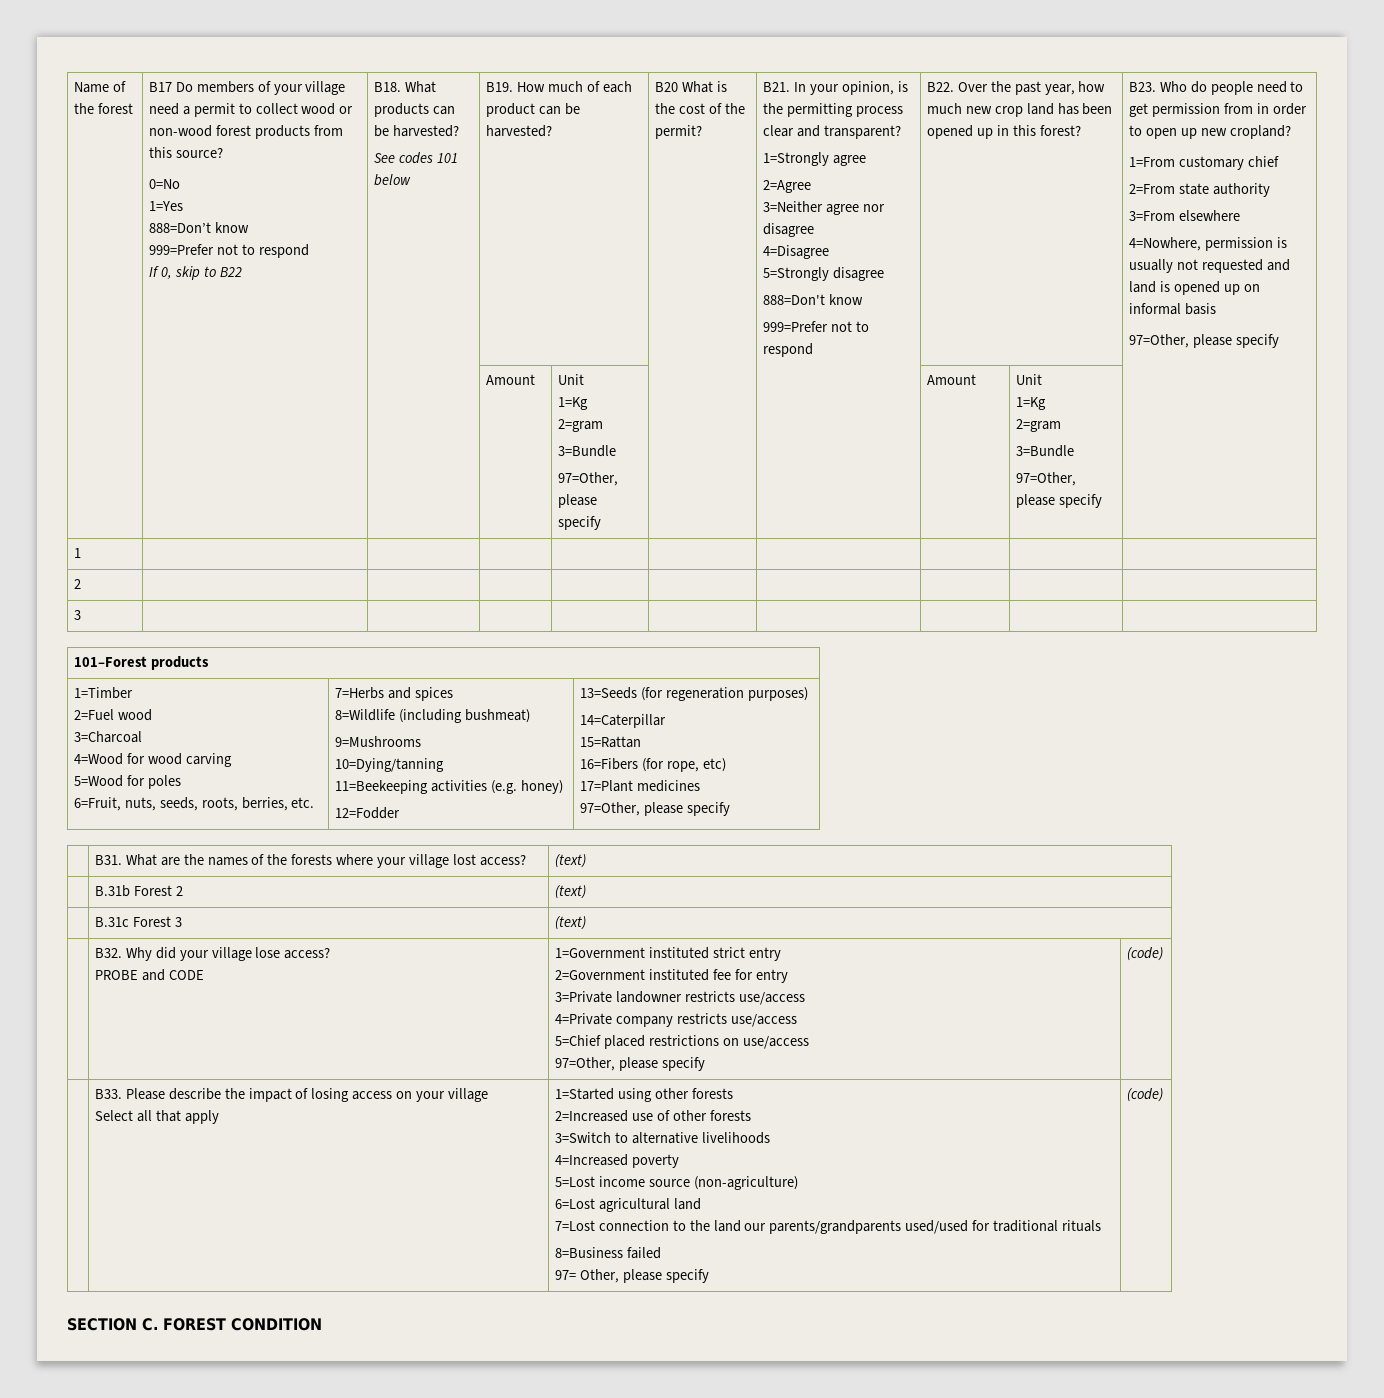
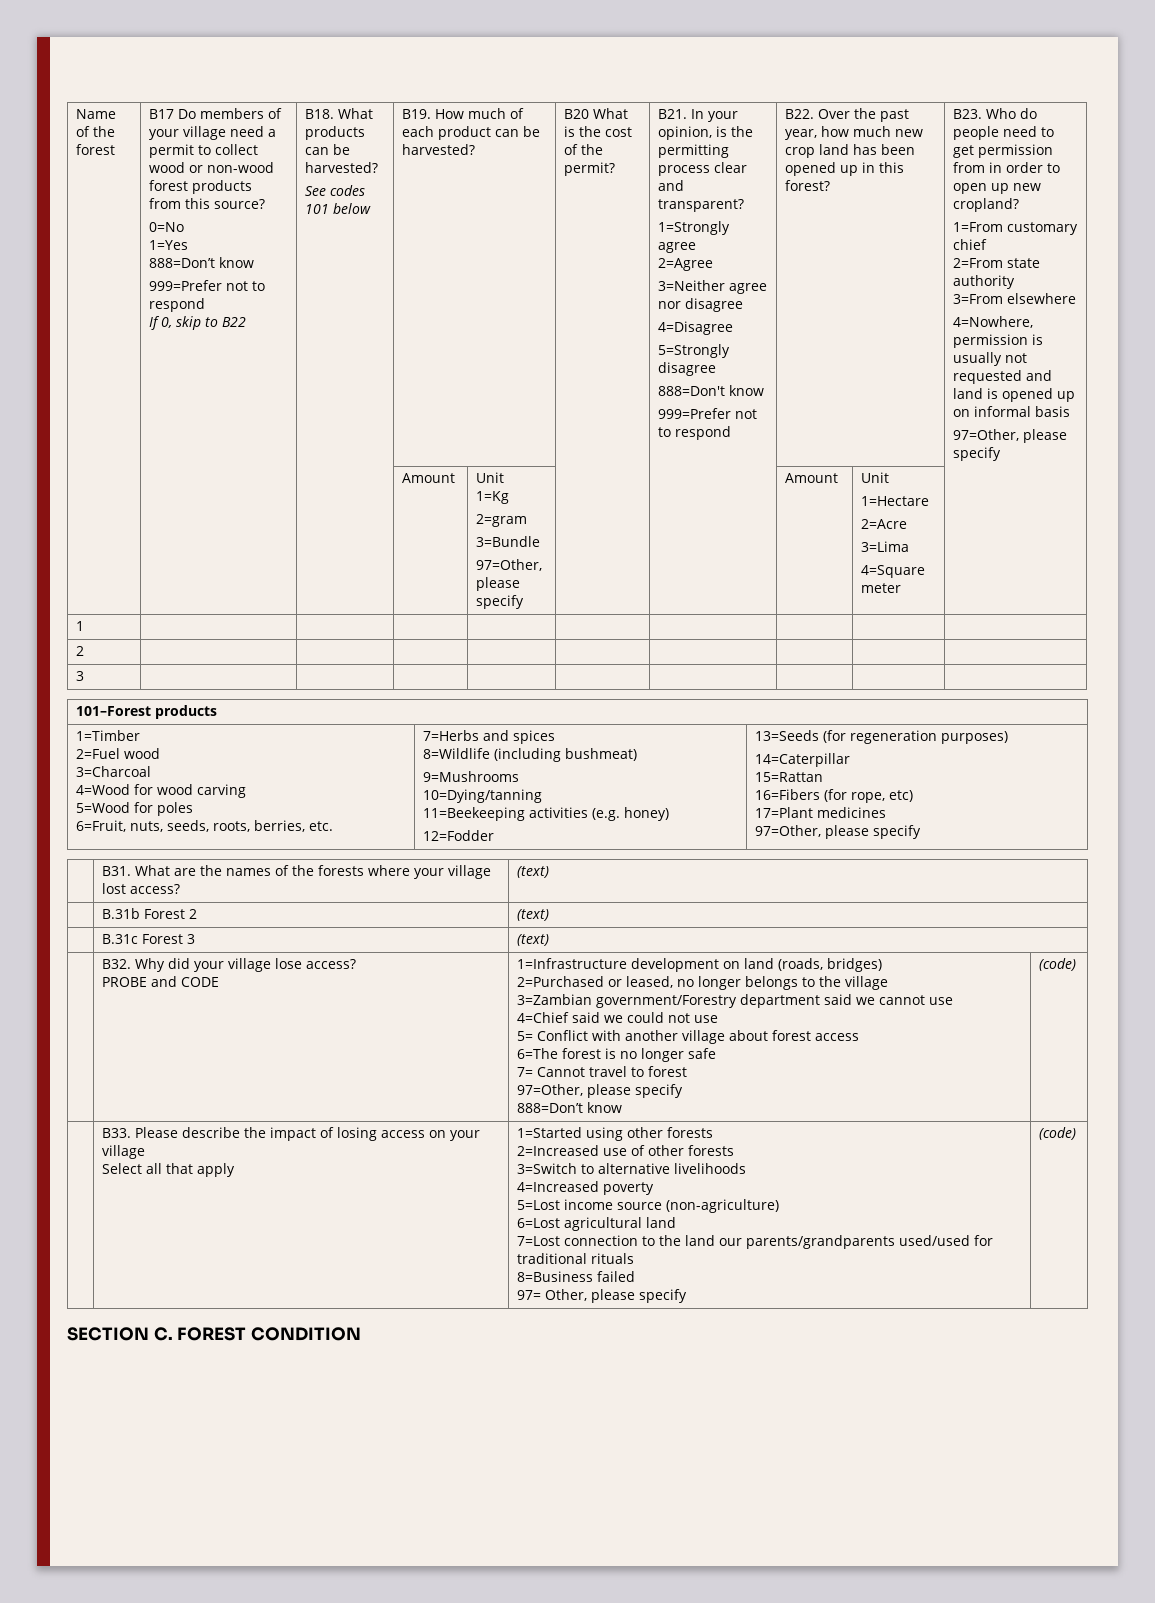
  4=Nowhere, permission is usually not requested and land is opened up on informal basis
  97=Other, please specify
  | | | Amount | Unit
  1=Kg
  2=gram
  3=Bundle
  97=Other, please specify | | | Amount | Unit
- 1=Kg
- 2=gram
- 3=Bundle
- 97=Other, please specify |
+ 1=Hectare
+ 2=Acre
+ 3=Lima
+ 4=Square meter |
- 1=Government instituted strict entry
- 2=Government instituted fee for entry
- 3=Private landowner restricts use/access
- 4=Private company restricts use/access
- 5=Chief placed restrictions on use/access
+ 1=Infrastructure development on land (roads, bridges)
+ 2=Purchased or leased, no longer belongs to the village
+ 3=Zambian government/Forestry department said we cannot use
+ 4=Chief said we could not use
+ 5= Conflict with another village about forest access
+ 6=The forest is no longer safe
+ 7= Cannot travel to forest
  97=Other, please specify
+ 888=Don’t know

